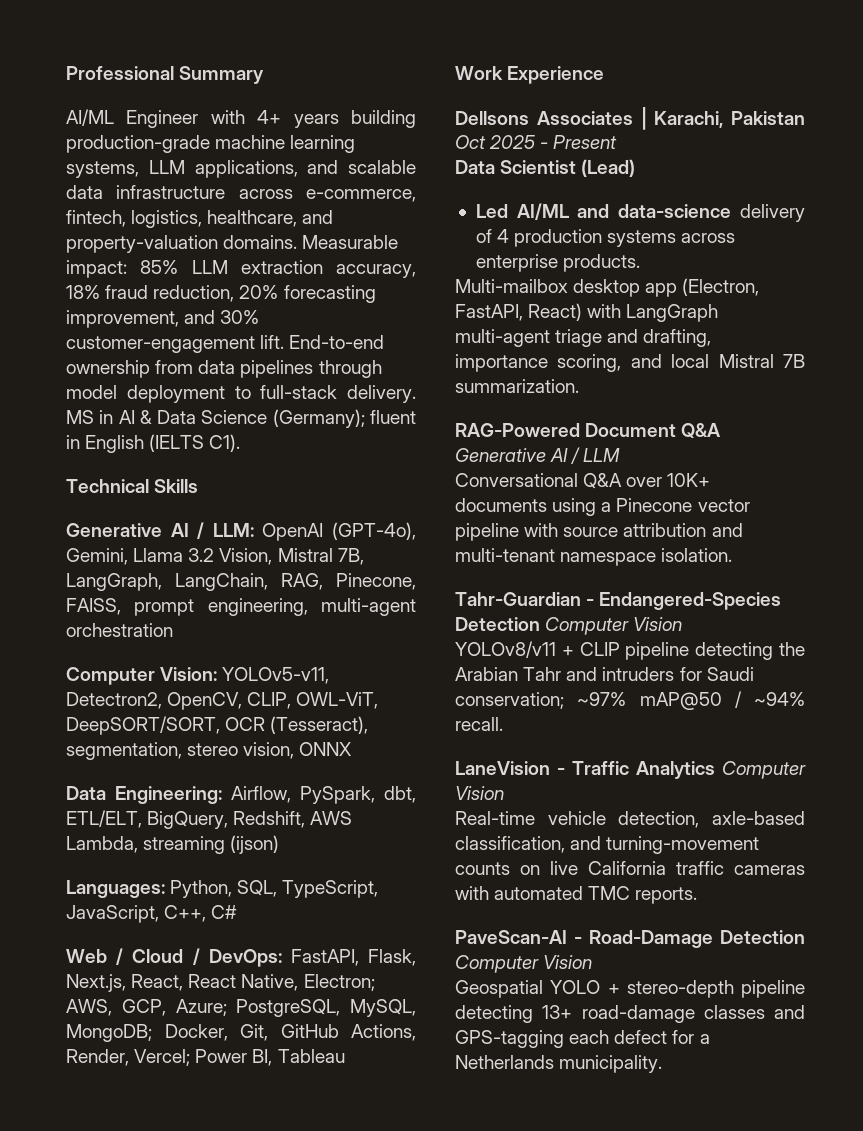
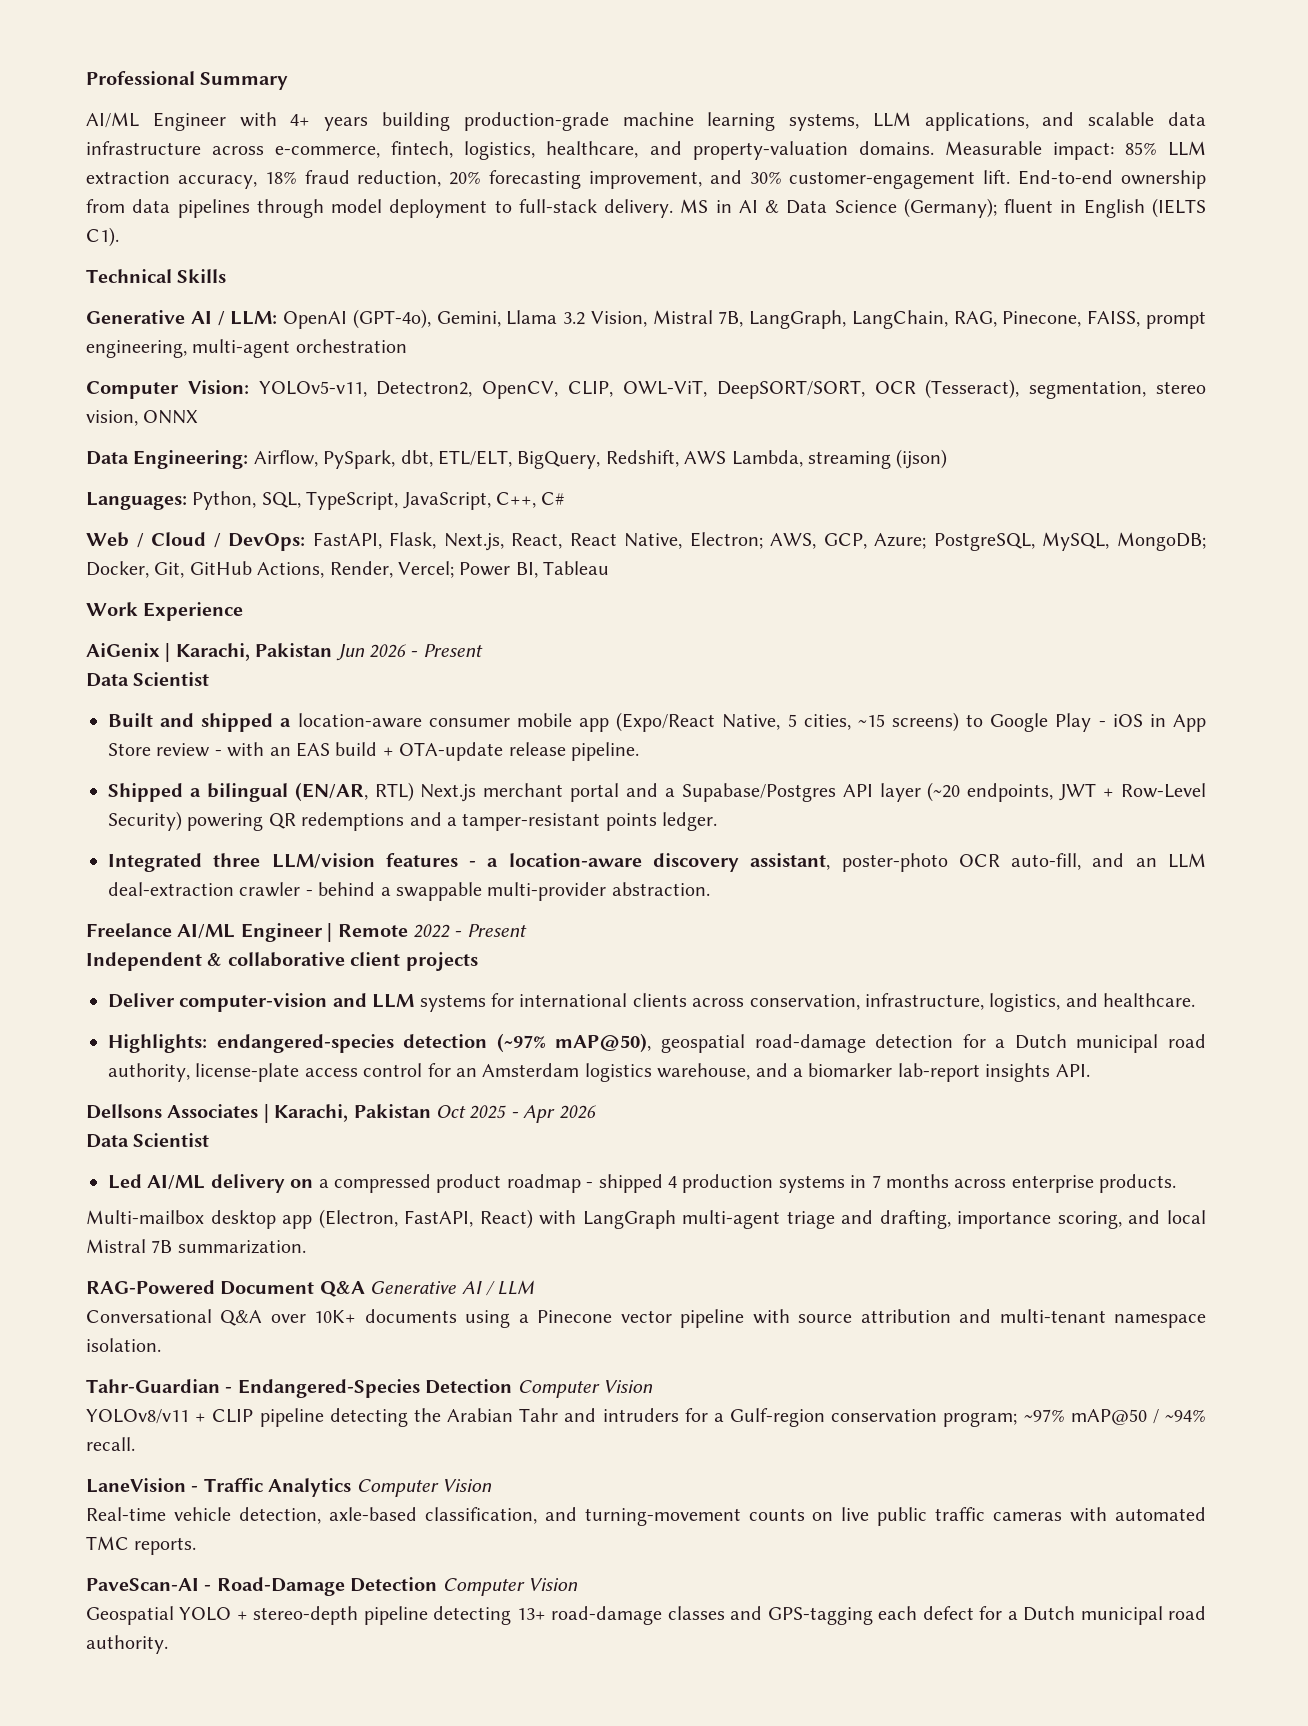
+ AiGenix | Karachi, Pakistan Jun 2026 - Present
+ Data Scientist
+ Built and shipped a location-aware consumer mobile app (Expo/React Native, 5 cities, ~15 screens) to Google Play - iOS in App Store review - with an EAS build + OTA-update release pipeline.
+ Shipped a bilingual (EN/AR, RTL) Next.js merchant portal and a Supabase/Postgres API layer (~20 endpoints, JWT + Row-Level Security) powering QR redemptions and a tamper-resistant points ledger.
+ Integrated three LLM/vision features - a location-aware discovery assistant, poster-photo OCR auto-fill, and an LLM deal-extraction crawler - behind a swappable multi-provider abstraction.
+ Freelance AI/ML Engineer | Remote 2022 - Present
+ Independent & collaborative client projects
+ Deliver computer-vision and LLM systems for international clients across conservation, infrastructure, logistics, and healthcare.
+ Highlights: endangered-species detection (~97% mAP@50), geospatial road-damage detection for a Dutch municipal road authority, license-plate access control for an Amsterdam logistics warehouse, and a biomarker lab-report insights API.
- Dellsons Associates | Karachi, Pakistan Oct 2025 - Present
- Data Scientist (Lead)
+ Dellsons Associates | Karachi, Pakistan Oct 2025 - Apr 2026
+ Data Scientist
- Led AI/ML and data-science delivery of 4 production systems across enterprise products.
+ Led AI/ML delivery on a compressed product roadmap - shipped 4 production systems in 7 months across enterprise products.
- YOLOv8/v11 + CLIP pipeline detecting the Arabian Tahr and intruders for Saudi conservation; ~97% mAP@50 / ~94% recall.
+ YOLOv8/v11 + CLIP pipeline detecting the Arabian Tahr and intruders for a Gulf-region conservation program; ~97% mAP@50 / ~94% recall.
- Real-time vehicle detection, axle-based classification, and turning-movement counts on live California traffic cameras with automated TMC reports.
+ Real-time vehicle detection, axle-based classification, and turning-movement counts on live public traffic cameras with automated TMC reports.
- Geospatial YOLO + stereo-depth pipeline detecting 13+ road-damage classes and GPS-tagging each defect for a Netherlands municipality.
+ Geospatial YOLO + stereo-depth pipeline detecting 13+ road-damage classes and GPS-tagging each defect for a Dutch municipal road authority.

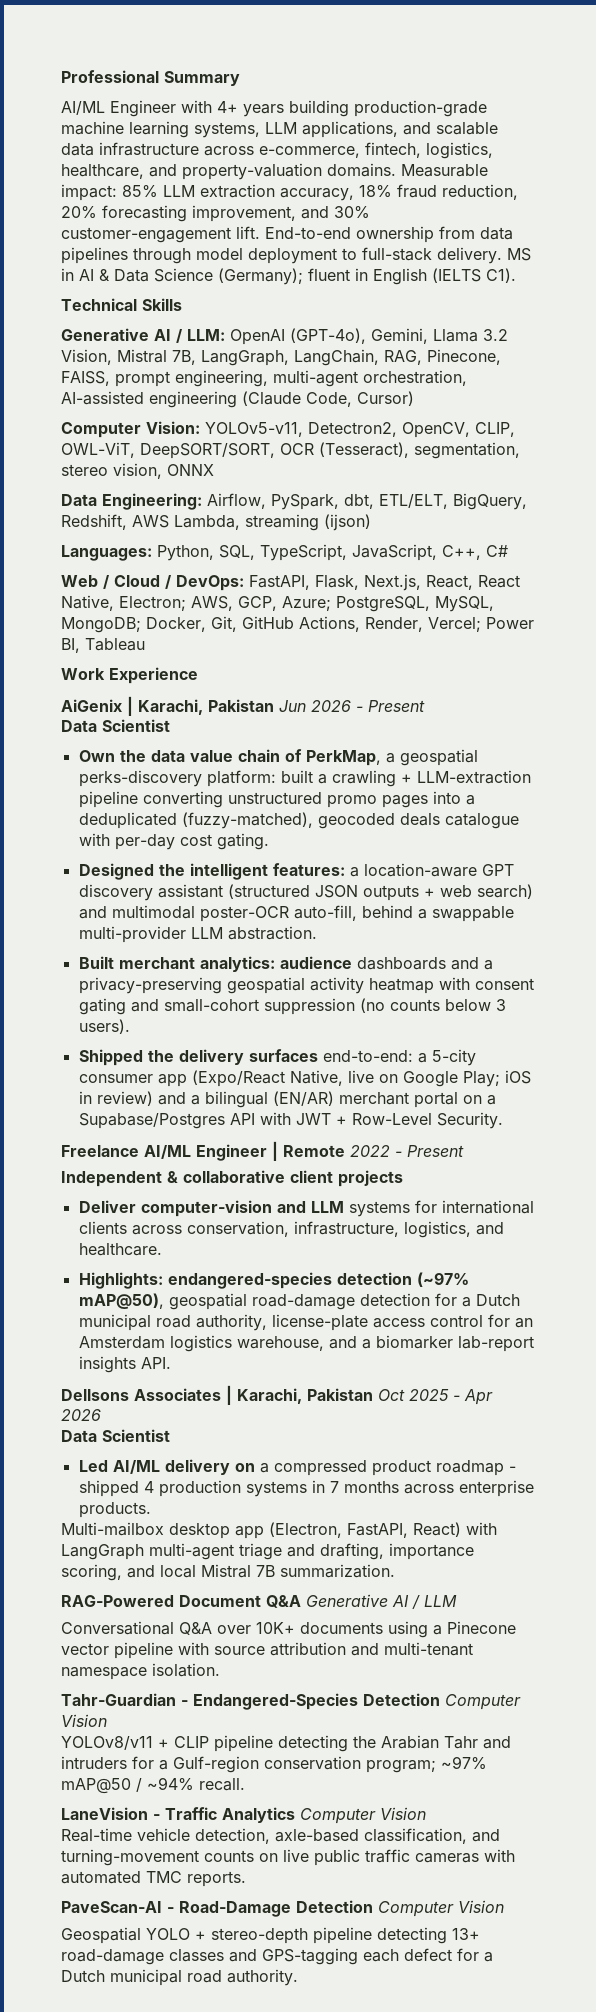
- Generative AI / LLM: OpenAI (GPT-4o), Gemini, Llama 3.2 Vision, Mistral 7B, LangGraph, LangChain, RAG, Pinecone, FAISS, prompt engineering, multi-agent orchestration
+ Generative AI / LLM: OpenAI (GPT-4o), Gemini, Llama 3.2 Vision, Mistral 7B, LangGraph, LangChain, RAG, Pinecone, FAISS, prompt engineering, multi-agent orchestration, AI-assisted engineering (Claude Code, Cursor)
- Built and shipped a location-aware consumer mobile app (Expo/React Native, 5 cities, ~15 screens) to Google Play - iOS in App Store review - with an EAS build + OTA-update release pipeline.
- Shipped a bilingual (EN/AR, RTL) Next.js merchant portal and a Supabase/Postgres API layer (~20 endpoints, JWT + Row-Level Security) powering QR redemptions and a tamper-resistant points ledger.
- Integrated three LLM/vision features - a location-aware discovery assistant, poster-photo OCR auto-fill, and an LLM deal-extraction crawler - behind a swappable multi-provider abstraction.
+ Own the data value chain of PerkMap, a geospatial perks-discovery platform: built a crawling + LLM-extraction pipeline converting unstructured promo pages into a deduplicated (fuzzy-matched), geocoded deals catalogue with per-day cost gating.
+ Designed the intelligent features: a location-aware GPT discovery assistant (structured JSON outputs + web search) and multimodal poster-OCR auto-fill, behind a swappable multi-provider LLM abstraction.
+ Built merchant analytics: audience dashboards and a privacy-preserving geospatial activity heatmap with consent gating and small-cohort suppression (no counts below 3 users).
+ Shipped the delivery surfaces end-to-end: a 5-city consumer app (Expo/React Native, live on Google Play; iOS in review) and a bilingual (EN/AR) merchant portal on a Supabase/Postgres API with JWT + Row-Level Security.

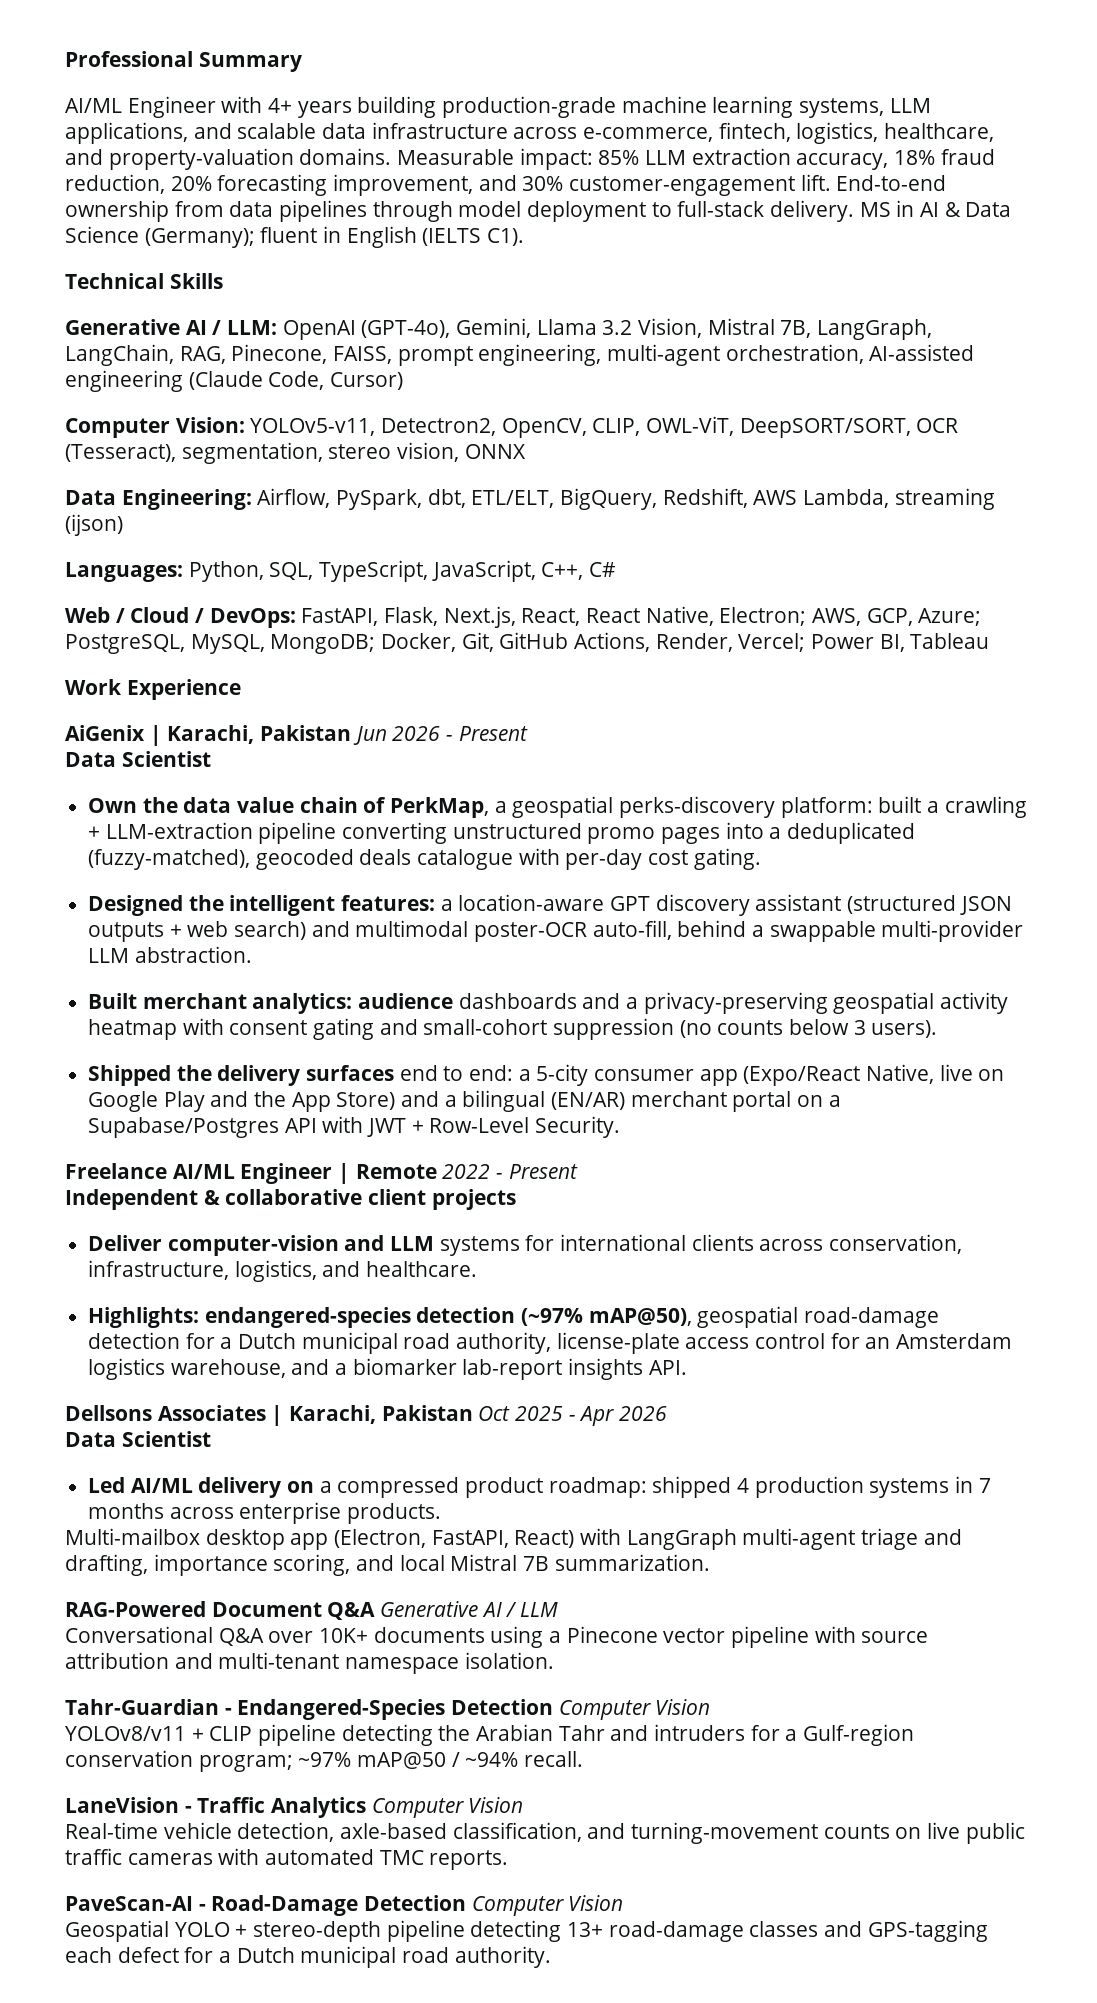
- Shipped the delivery surfaces end-to-end: a 5-city consumer app (Expo/React Native, live on Google Play; iOS in review) and a bilingual (EN/AR) merchant portal on a Supabase/Postgres API with JWT + Row-Level Security.
+ Shipped the delivery surfaces end to end: a 5-city consumer app (Expo/React Native, live on Google Play and the App Store) and a bilingual (EN/AR) merchant portal on a Supabase/Postgres API with JWT + Row-Level Security.
- Led AI/ML delivery on a compressed product roadmap - shipped 4 production systems in 7 months across enterprise products.
+ Led AI/ML delivery on a compressed product roadmap: shipped 4 production systems in 7 months across enterprise products.

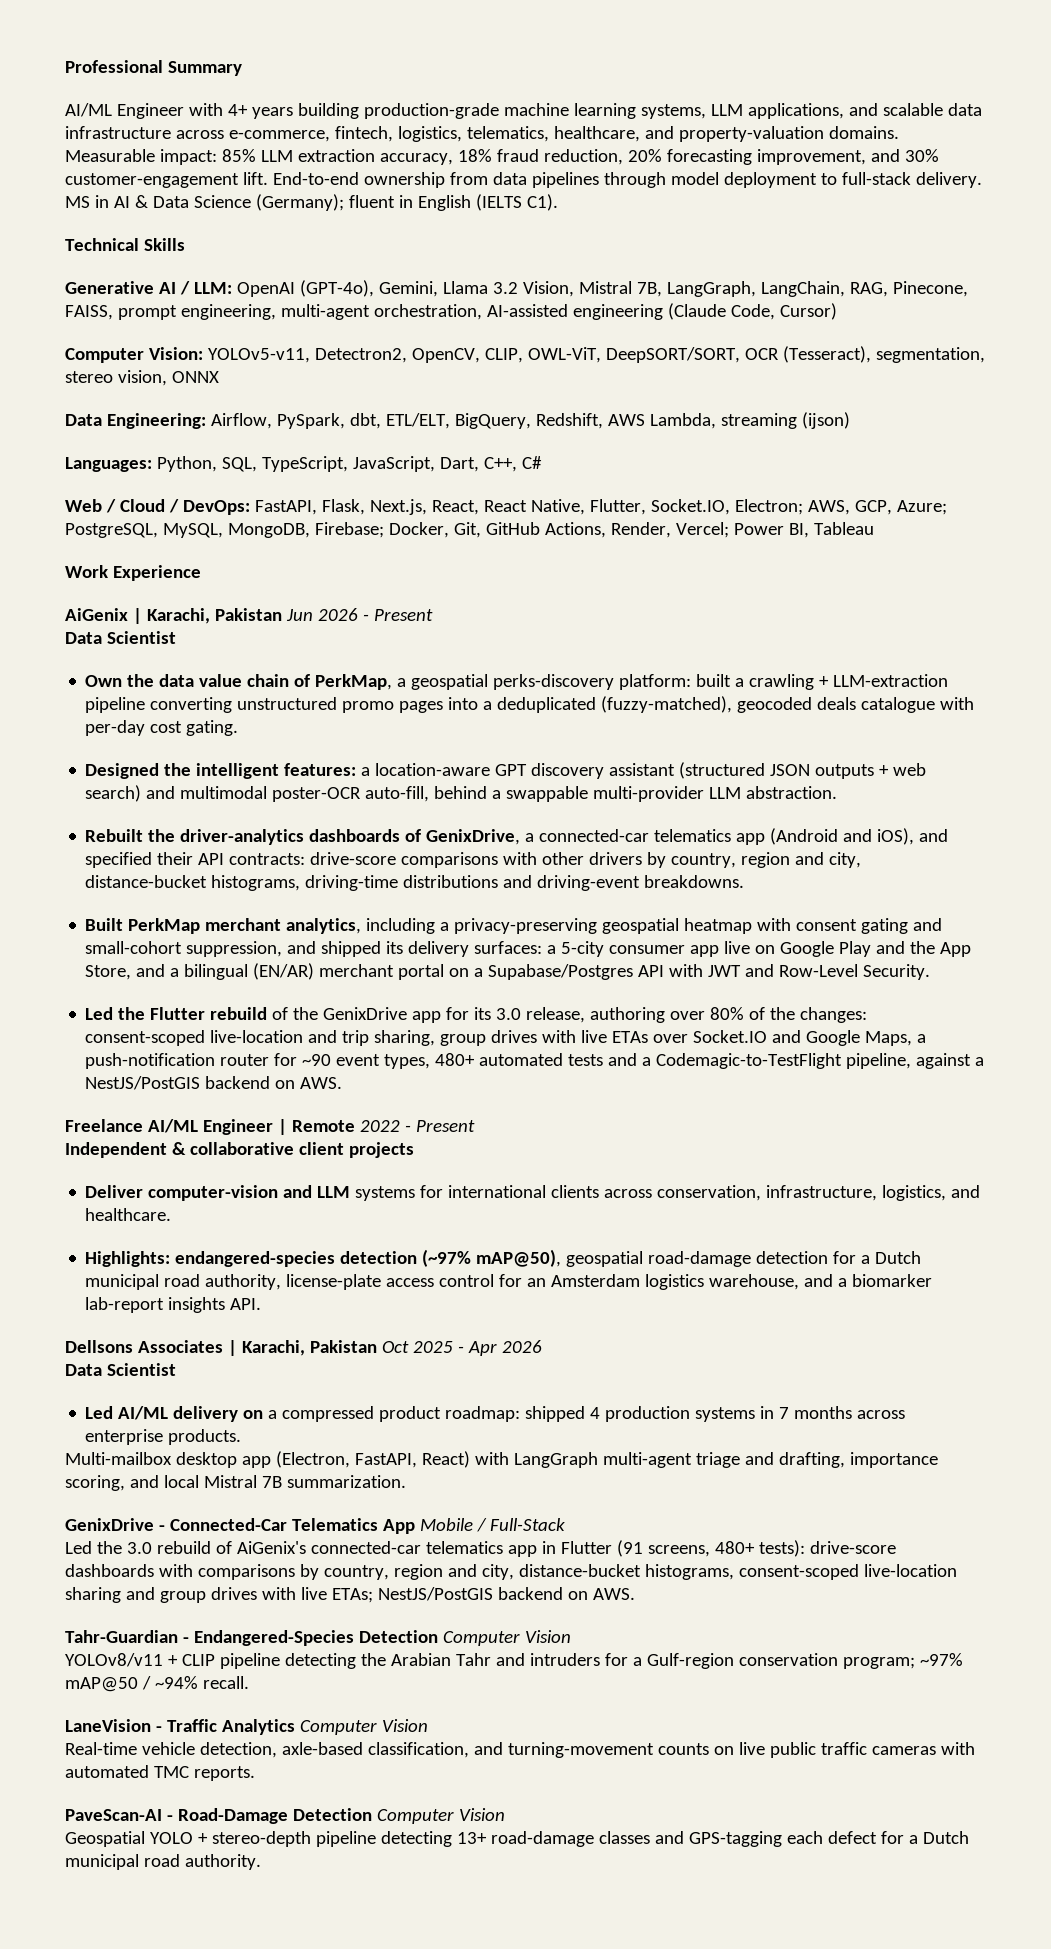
- AI/ML Engineer with 4+ years building production-grade machine learning systems, LLM applications, and scalable data infrastructure across e-commerce, fintech, logistics, healthcare, and property-valuation domains.
+ AI/ML Engineer with 4+ years building production-grade machine learning systems, LLM applications, and scalable data infrastructure across e-commerce, fintech, logistics, telematics, healthcare, and property-valuation domains.
- Languages: Python, SQL, TypeScript, JavaScript, C++, C#
+ Languages: Python, SQL, TypeScript, JavaScript, Dart, C++, C#
- Web / Cloud / DevOps: FastAPI, Flask, Next.js, React, React Native, Electron; AWS, GCP, Azure; PostgreSQL, MySQL, MongoDB; Docker, Git, GitHub Actions, Render, Vercel; Power BI, Tableau
+ Web / Cloud / DevOps: FastAPI, Flask, Next.js, React, React Native, Flutter, Socket.IO, Electron; AWS, GCP, Azure; PostgreSQL, MySQL, MongoDB, Firebase; Docker, Git, GitHub Actions, Render, Vercel; Power BI, Tableau
- Built merchant analytics: audience dashboards and a privacy-preserving geospatial activity heatmap with consent gating and small-cohort suppression (no counts below 3 users).
- Shipped the delivery surfaces end to end: a 5-city consumer app (Expo/React Native, live on Google Play and the App Store) and a bilingual (EN/AR) merchant portal on a Supabase/Postgres API with JWT + Row-Level Security.
+ Rebuilt the driver-analytics dashboards of GenixDrive, a connected-car telematics app (Android and iOS), and specified their API contracts: drive-score comparisons with other drivers by country, region and city, distance-bucket histograms, driving-time distributions and driving-event breakdowns.
+ Built PerkMap merchant analytics, including a privacy-preserving geospatial heatmap with consent gating and small-cohort suppression, and shipped its delivery surfaces: a 5-city consumer app live on Google Play and the App Store, and a bilingual (EN/AR) merchant portal on a Supabase/Postgres API with JWT and Row-Level Security.
+ Led the Flutter rebuild of the GenixDrive app for its 3.0 release, authoring over 80% of the changes: consent-scoped live-location and trip sharing, group drives with live ETAs over Socket.IO and Google Maps, a push-notification router for ~90 event types, 480+ automated tests and a Codemagic-to-TestFlight pipeline, against a NestJS/PostGIS backend on AWS.
- RAG-Powered Document Q&A Generative AI / LLM
- Conversational Q&A over 10K+ documents using a Pinecone vector pipeline with source attribution and multi-tenant namespace isolation.
+ GenixDrive - Connected-Car Telematics App Mobile / Full-Stack
+ Led the 3.0 rebuild of AiGenix's connected-car telematics app in Flutter (91 screens, 480+ tests): drive-score dashboards with comparisons by country, region and city, distance-bucket histograms, consent-scoped live-location sharing and group drives with live ETAs; NestJS/PostGIS backend on AWS.

